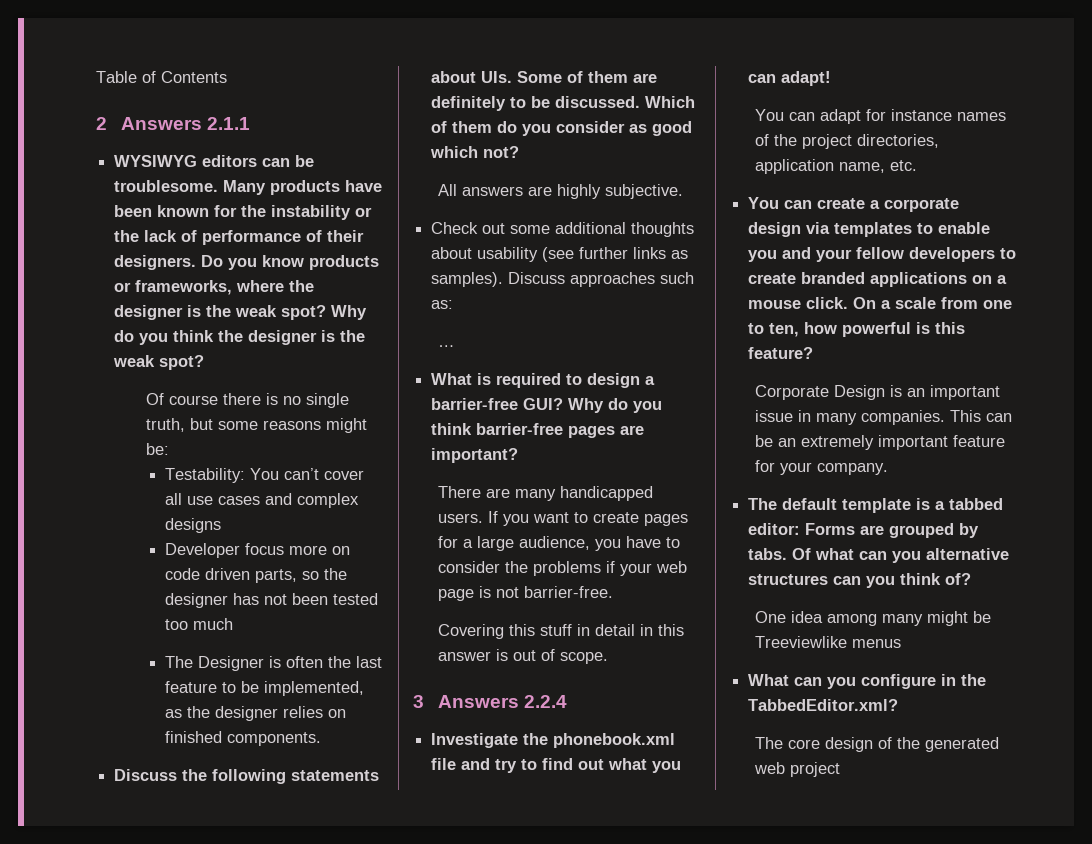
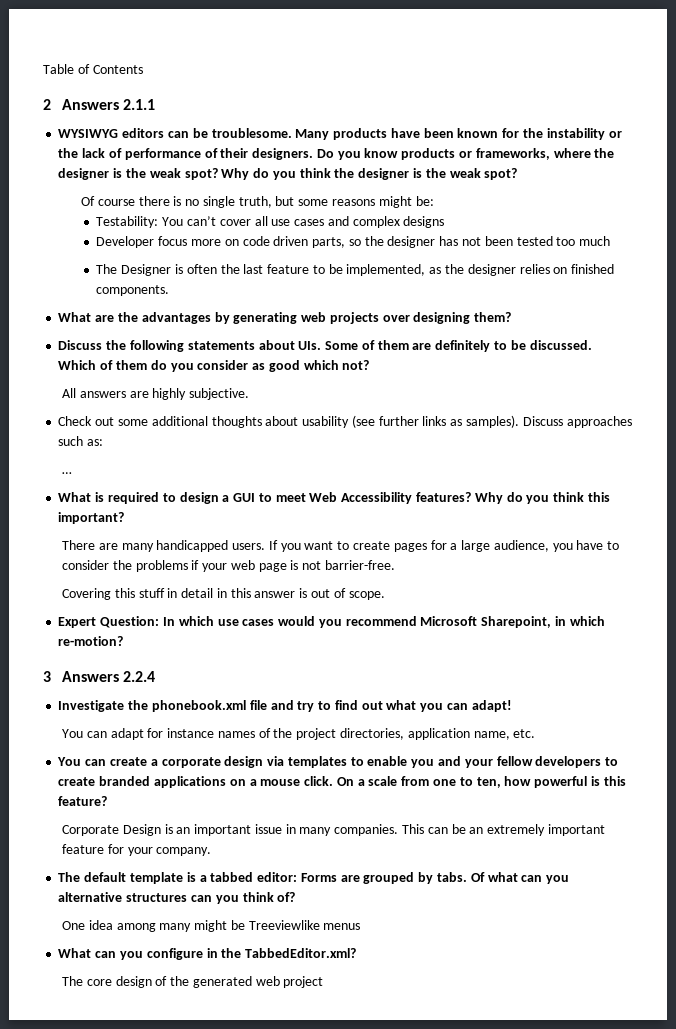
+ What are the advantages by generating web projects over designing them?
- What is required to design a barrier-free GUI? Why do you think barrier-free pages are important?
+ What is required to design a GUI to meet Web Accessibility features? Why do you think this important?
+ Expert Question: In which use cases would you recommend Microsoft Sharepoint, in which re-motion?

